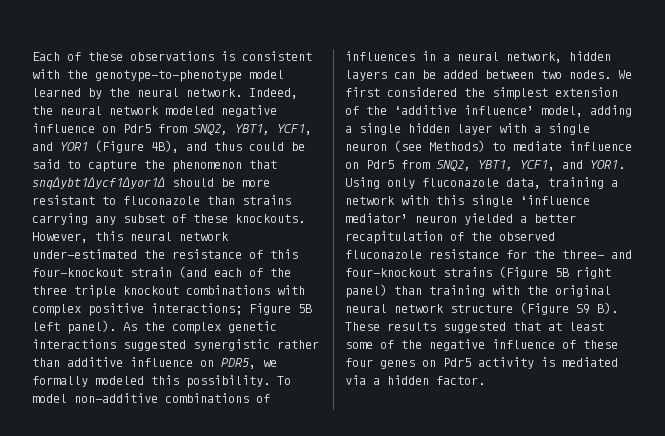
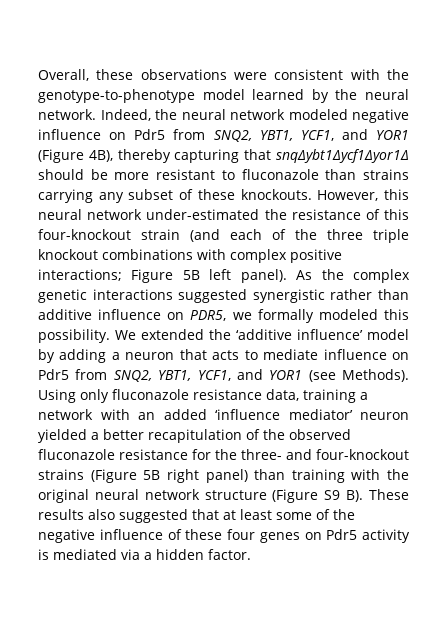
- Each of these observations is consistent with the genotype-to-phenotype model learned by the neural network.
+ Overall, these observations were consistent with the genotype-to-phenotype model learned by the neural network.
- Indeed, the neural network modeled negative influence on Pdr5 from SNQ2, YBT1, YCF1, and YOR1 (Figure 4B), and thus could be said to capture the phenomenon that snq∆ybt1∆ycf1∆yor1∆ should be more resistant to fluconazole than strains carrying any subset of these knockouts.
+ Indeed, the neural network modeled negative influence on Pdr5 from SNQ2, YBT1, YCF1, and YOR1 (Figure 4B), thereby capturing that snq∆ybt1∆ycf1∆yor1∆ should be more resistant to fluconazole than strains carrying any subset of these knockouts.
- To model non-additive combinations of influences in a neural network, hidden layers can be added between two nodes. We first considered the simplest extension of the ‘additive influence’ model, adding a single hidden layer with a single neuron (see Methods) to mediate influence on Pdr5 from SNQ2, YBT1, YCF1, and YOR1.
+ We extended the ‘additive influence’ model by adding a neuron that acts to mediate influence on Pdr5 from SNQ2, YBT1, YCF1, and YOR1 (see Methods).
- Using only fluconazole data, training a network with this single ‘influence mediator’ neuron yielded a better recapitulation of the observed fluconazole resistance for the three- and four-knockout strains (Figure 5B right panel) than training with the original neural network structure (Figure S9 B). These results suggested that at least some of the negative influence of these four genes on Pdr5 activity is mediated via a hidden factor.
+ Using only fluconazole resistance data, training a network with an added ‘influence mediator’ neuron yielded a better recapitulation of the observed fluconazole resistance for the three- and four-knockout strains (Figure 5B right panel) than training with the original neural network structure (Figure S9 B). These results also suggested that at least some of the negative influence of these four genes on Pdr5 activity is mediated via a hidden factor.

